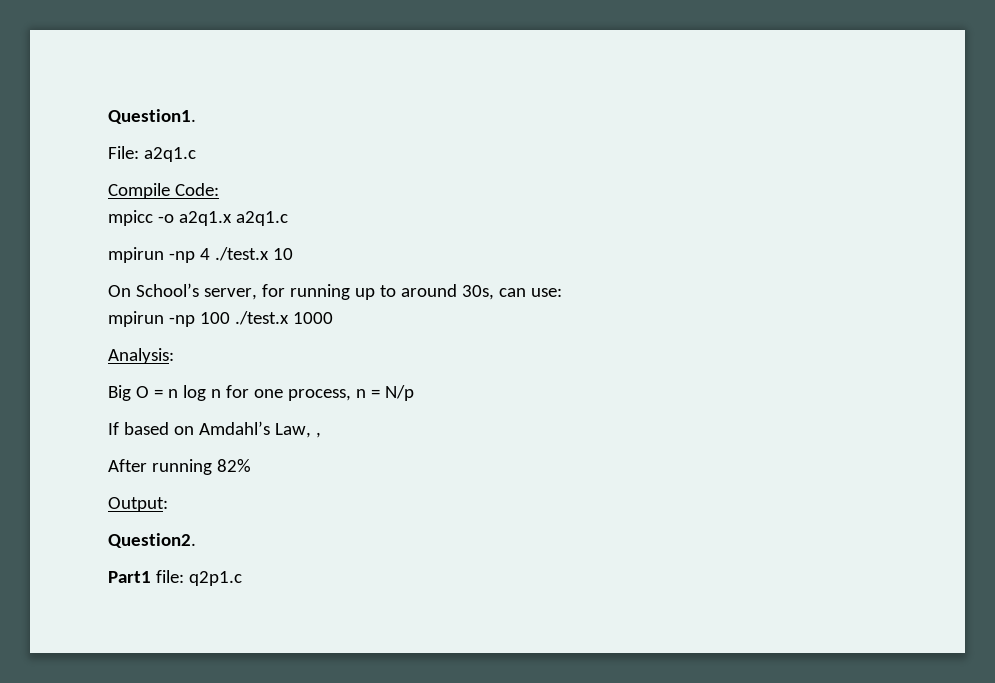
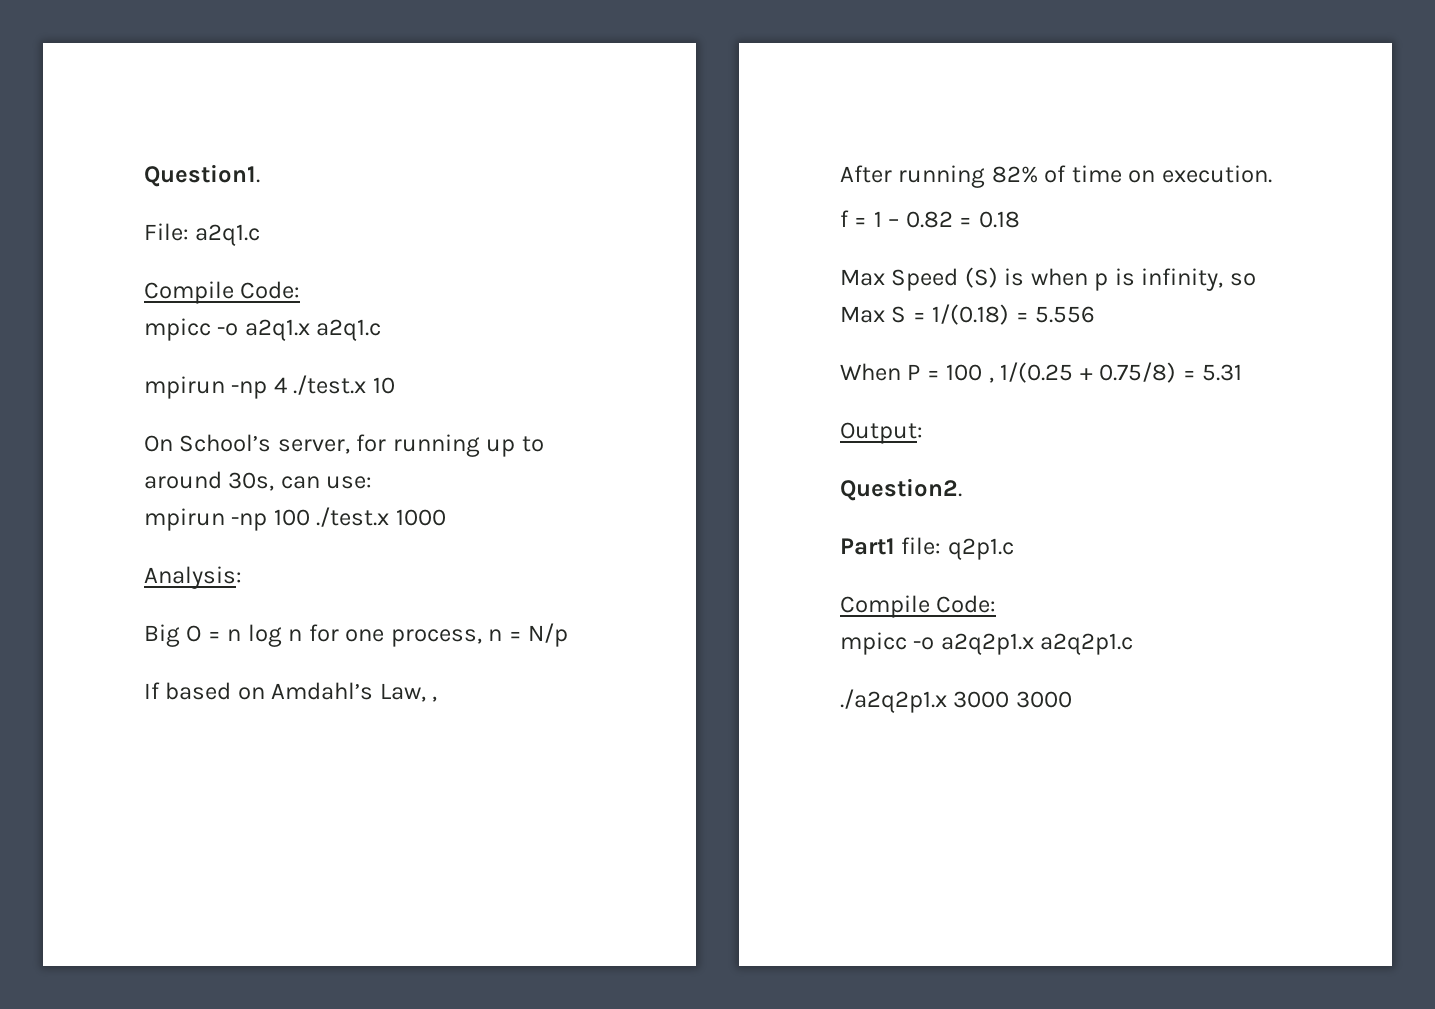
- After running 82%
+ After running 82% of time on execution.
+ f = 1 – 0.82 = 0.18
+ Max Speed (S) is when p is infinity, so Max S = 1/(0.18) = 5.556
+ When P = 100 , 1/(0.25 + 0.75/8) = 5.31
  Part1 file: q2p1.c
+ Compile Code:
+ mpicc -o a2q2p1.x a2q2p1.c
+ ./a2q2p1.x 3000 3000

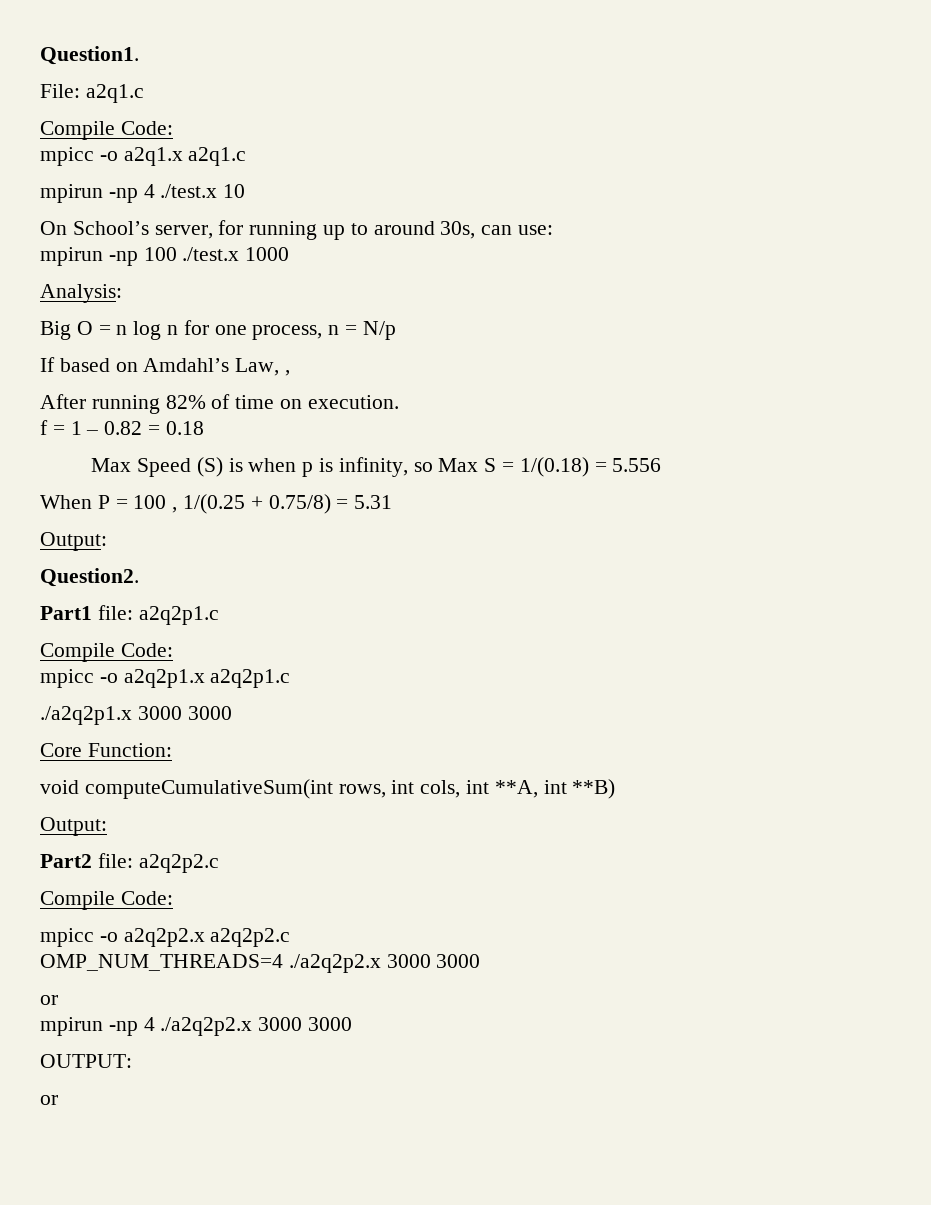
- Part1 file: q2p1.c
+ Part1 file: a2q2p1.c
+ Core Function:
+ void computeCumulativeSum(int rows, int cols, int **A, int **B)
+ Output:
+ Part2 file: a2q2p2.c
+ Compile Code:
+ mpicc -o a2q2p2.x a2q2p2.c
+ OMP_NUM_THREADS=4 ./a2q2p2.x 3000 3000
+ or
+ mpirun -np 4 ./a2q2p2.x 3000 3000
+ OUTPUT:
+ or

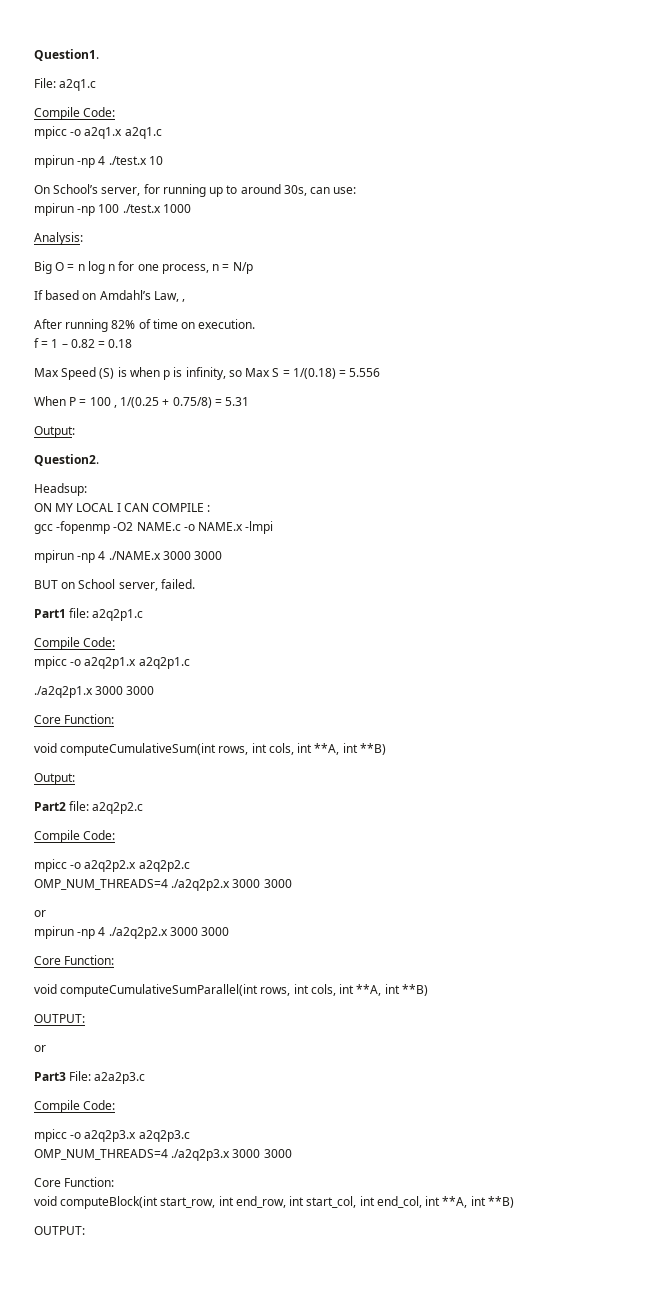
+ Headsup:
+ ON MY LOCAL I CAN COMPILE :
+ gcc -fopenmp -O2 NAME.c -o NAME.x -lmpi
+ mpirun -np 4 ./NAME.x 3000 3000
+ BUT on School server, failed.
  mpirun -np 4 ./a2q2p2.x 3000 3000
+ Core Function:
+ void computeCumulativeSumParallel(int rows, int cols, int **A, int **B)
  OUTPUT:
  or
+ Part3 File: a2a2p3.c
+ Compile Code:
+ mpicc -o a2q2p3.x a2q2p3.c
+ OMP_NUM_THREADS=4 ./a2q2p3.x 3000 3000
+ Core Function:
+ void computeBlock(int start_row, int end_row, int start_col, int end_col, int **A, int **B)
+ OUTPUT:

